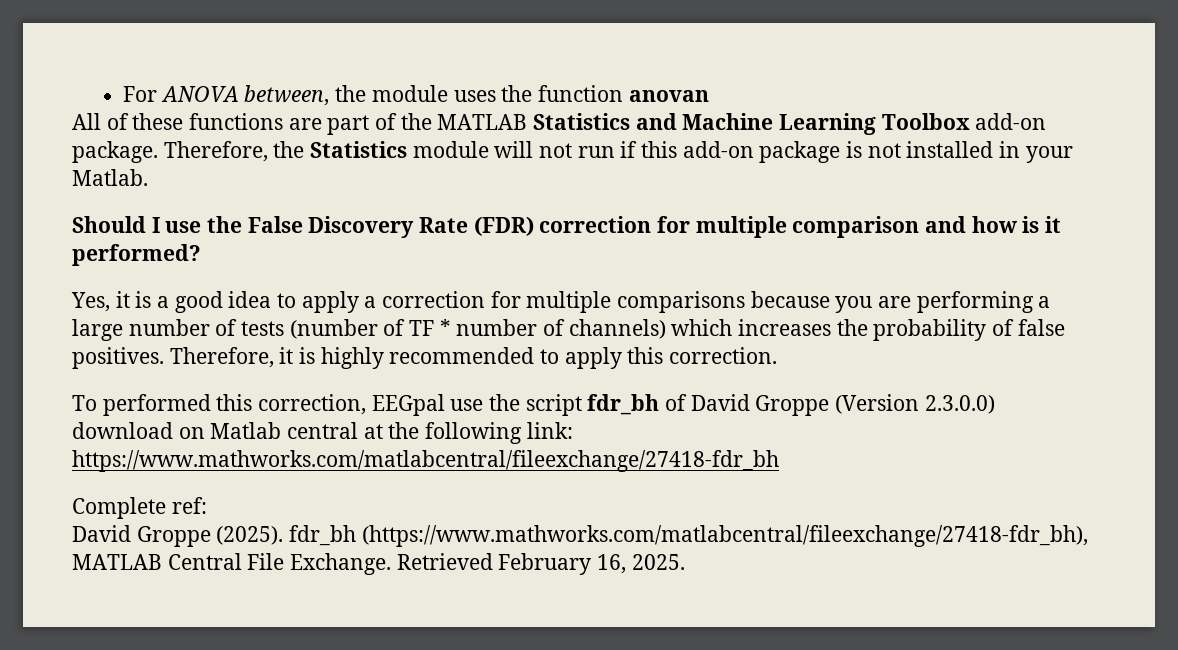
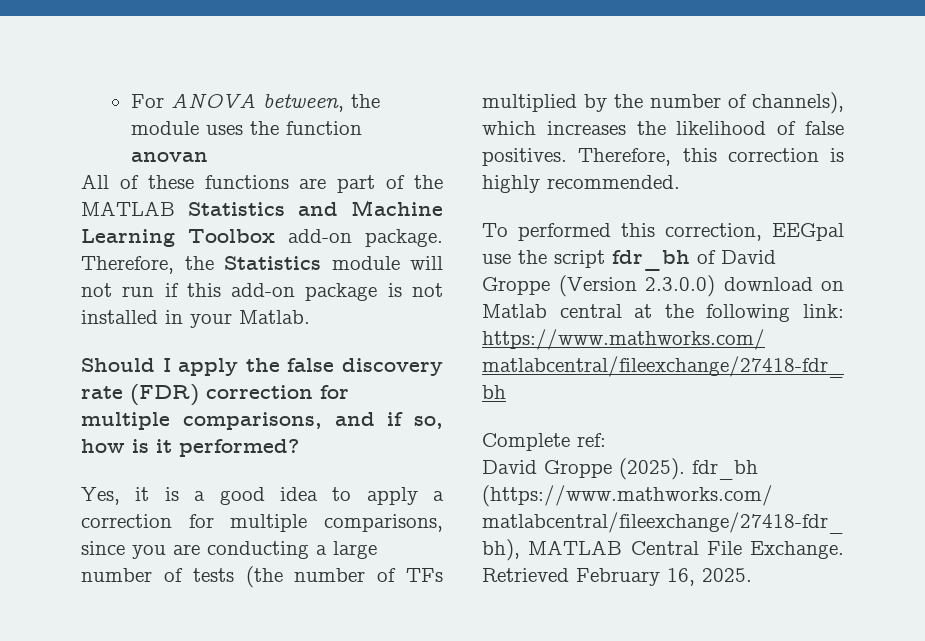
- Should I use the False Discovery Rate (FDR) correction for multiple comparison and how is it performed?
+ Should I apply the false discovery rate (FDR) correction for multiple comparisons, and if so, how is it performed?
- Yes, it is a good idea to apply a correction for multiple comparisons because you are performing a large number of tests (number of TF * number of channels) which increases the probability of false positives.
+ Yes, it is a good idea to apply a correction for multiple comparisons, since you are conducting a large number of tests (the number of TFs multiplied by the number of channels), which increases the likelihood of false positives.
- Therefore, it is highly recommended to apply this correction.
+ Therefore, this correction is highly recommended.

